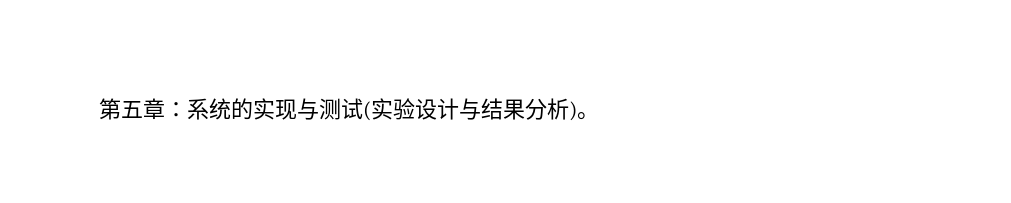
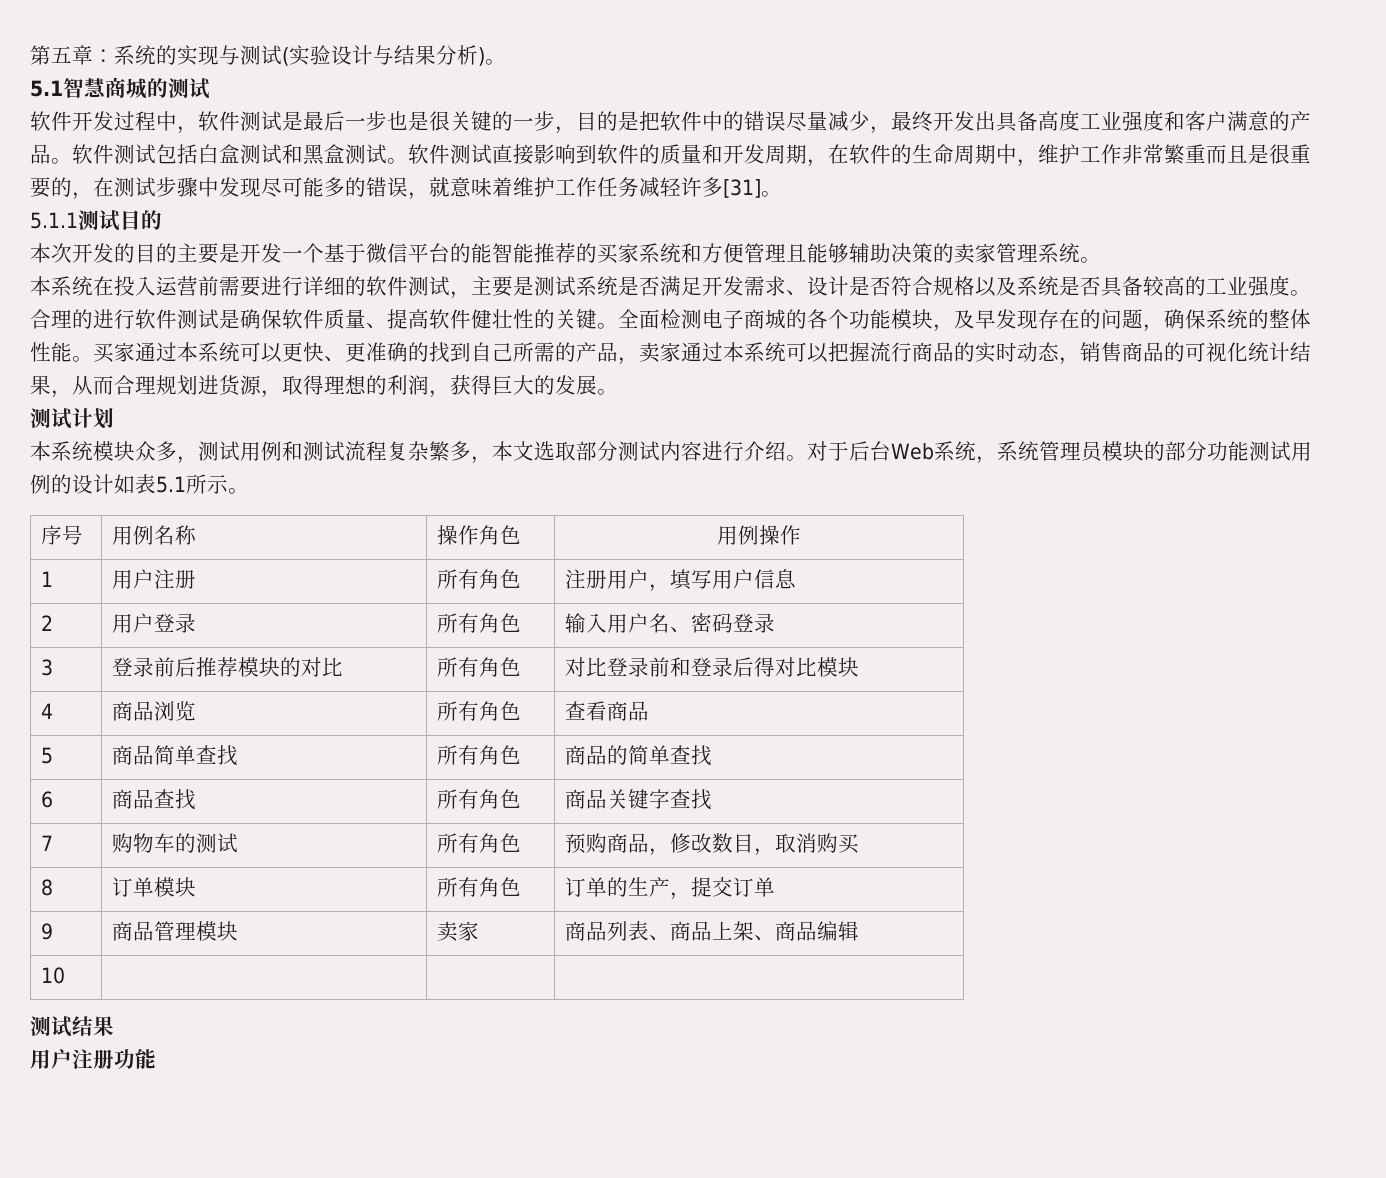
+ 5.1智慧商城的测试
+ 软件开发过程中，软件测试是最后一步也是很关键的一步，目的是把软件中的错误尽量减少，最终开发出具备高度工业强度和客户满意的产品。软件测试包括白盒测试和黑盒测试。软件测试直接影响到软件的质量和开发周期，在软件的生命周期中，维护工作非常繁重而且是很重要的，在测试步骤中发现尽可能多的错误，就意味着维护工作任务减轻许多[31]。
+ 5.1.1测试目的
+ 本次开发的目的主要是开发一个基于微信平台的能智能推荐的买家系统和方便管理且能够辅助决策的卖家管理系统。
+ 本系统在投入运营前需要进行详细的软件测试，主要是测试系统是否满足开发需求、设计是否符合规格以及系统是否具备较高的工业强度。合理的进行软件测试是确保软件质量、提高软件健壮性的关键。全面检测电子商城的各个功能模块，及早发现存在的问题，确保系统的整体性能。买家通过本系统可以更快、更准确的找到自己所需的产品，卖家通过本系统可以把握流行商品的实时动态，销售商品的可视化统计结果，从而合理规划进货源，取得理想的利润，获得巨大的发展。
+ 测试计划
+ 本系统模块众多，测试用例和测试流程复杂繁多，本文选取部分测试内容进行介绍。对于后台Web系统，系统管理员模块的部分功能测试用例的设计如表5.1所示。
+ 序号 | 用例名称 | 操作角色 | 用例操作
+ 1 | 用户注册 | 所有角色 | 注册用户，填写用户信息
+ 2 | 用户登录 | 所有角色 | 输入用户名、密码登录
+ 3 | 登录前后推荐模块的对比 | 所有角色 | 对比登录前和登录后得对比模块
+ 4 | 商品浏览 | 所有角色 | 查看商品
+ 5 | 商品简单查找 | 所有角色 | 商品的简单查找
+ 6 | 商品查找 | 所有角色 | 商品关键字查找
+ 7 | 购物车的测试 | 所有角色 | 预购商品，修改数目，取消购买
+ 8 | 订单模块 | 所有角色 | 订单的生产，提交订单
+ 9 | 商品管理模块 | 卖家 | 商品列表、商品上架、商品编辑
+ 10 | | |
+ 测试结果
+ 用户注册功能

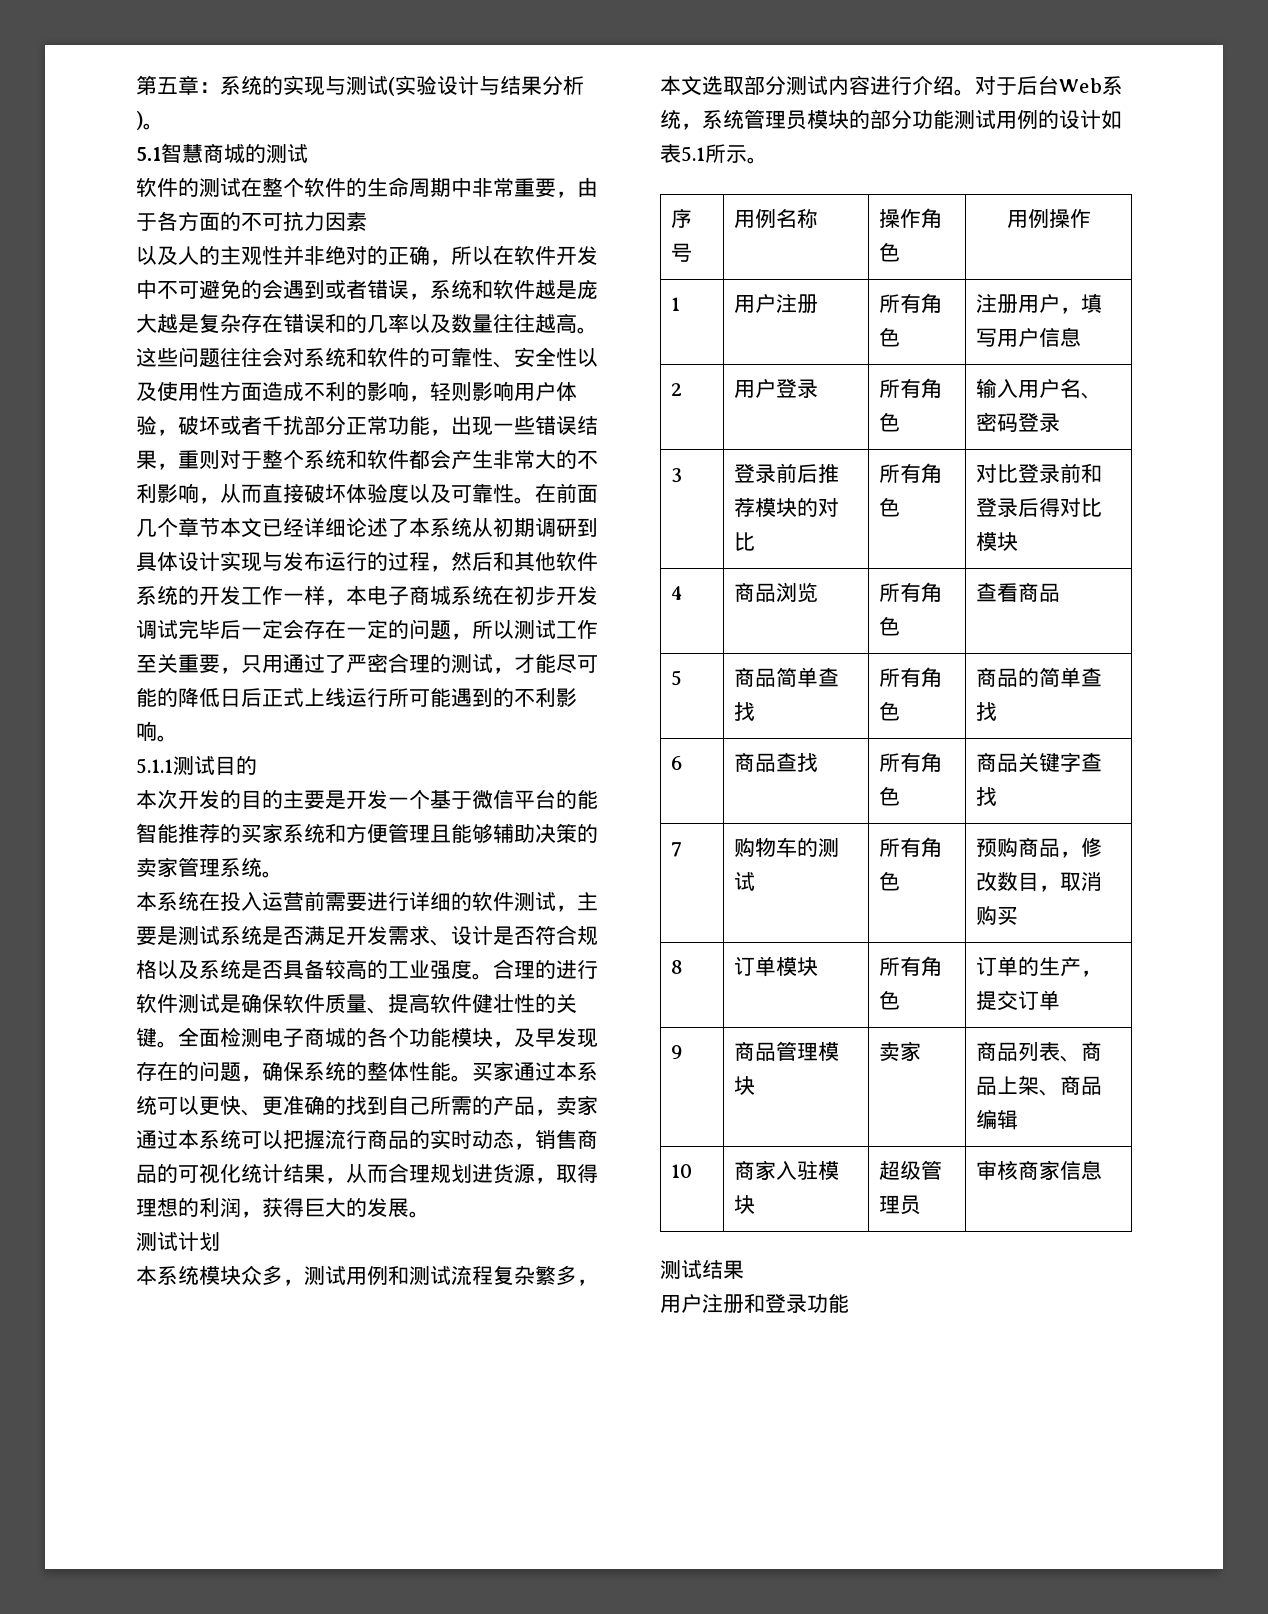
- 软件开发过程中，软件测试是最后一步也是很关键的一步，目的是把软件中的错误尽量减少，最终开发出具备高度工业强度和客户满意的产品。软件测试包括白盒测试和黑盒测试。软件测试直接影响到软件的质量和开发周期，在软件的生命周期中，维护工作非常繁重而且是很重要的，在测试步骤中发现尽可能多的错误，就意味着维护工作任务减轻许多[31]。
+ 软件的测试在整个软件的生命周期中非常重要，由于各方面的不可抗力因素
+ 以及人的主观性并非绝对的正确，所以在软件开发中不可避免的会遇到或者错误，系统和软件越是庞大越是复杂存在错误和的几率以及数量往往越高。这些问题往往会对系统和软件的可靠性、安全性以及使用性方面造成不利的影响，轻则影响用户体验，破坏或者千扰部分正常功能，出现一些错误结果，重则对于整个系统和软件都会产生非常大的不利影响，从而直接破坏体验度以及可靠性。在前面几个章节本文已经详细论述了本系统从初期调研到具体设计实现与发布运行的过程，然后和其他软件系统的开发工作一样，本电子商城系统在初步开发调试完毕后一定会存在一定的问题，所以测试工作至关重要，只用通过了严密合理的测试，才能尽可能的降低日后正式上线运行所可能遇到的不利影响。
- 10 | | |
+ 10 | 商家入驻模块 | 超级管理员 | 审核商家信息
- 用户注册功能
+ 用户注册和登录功能

